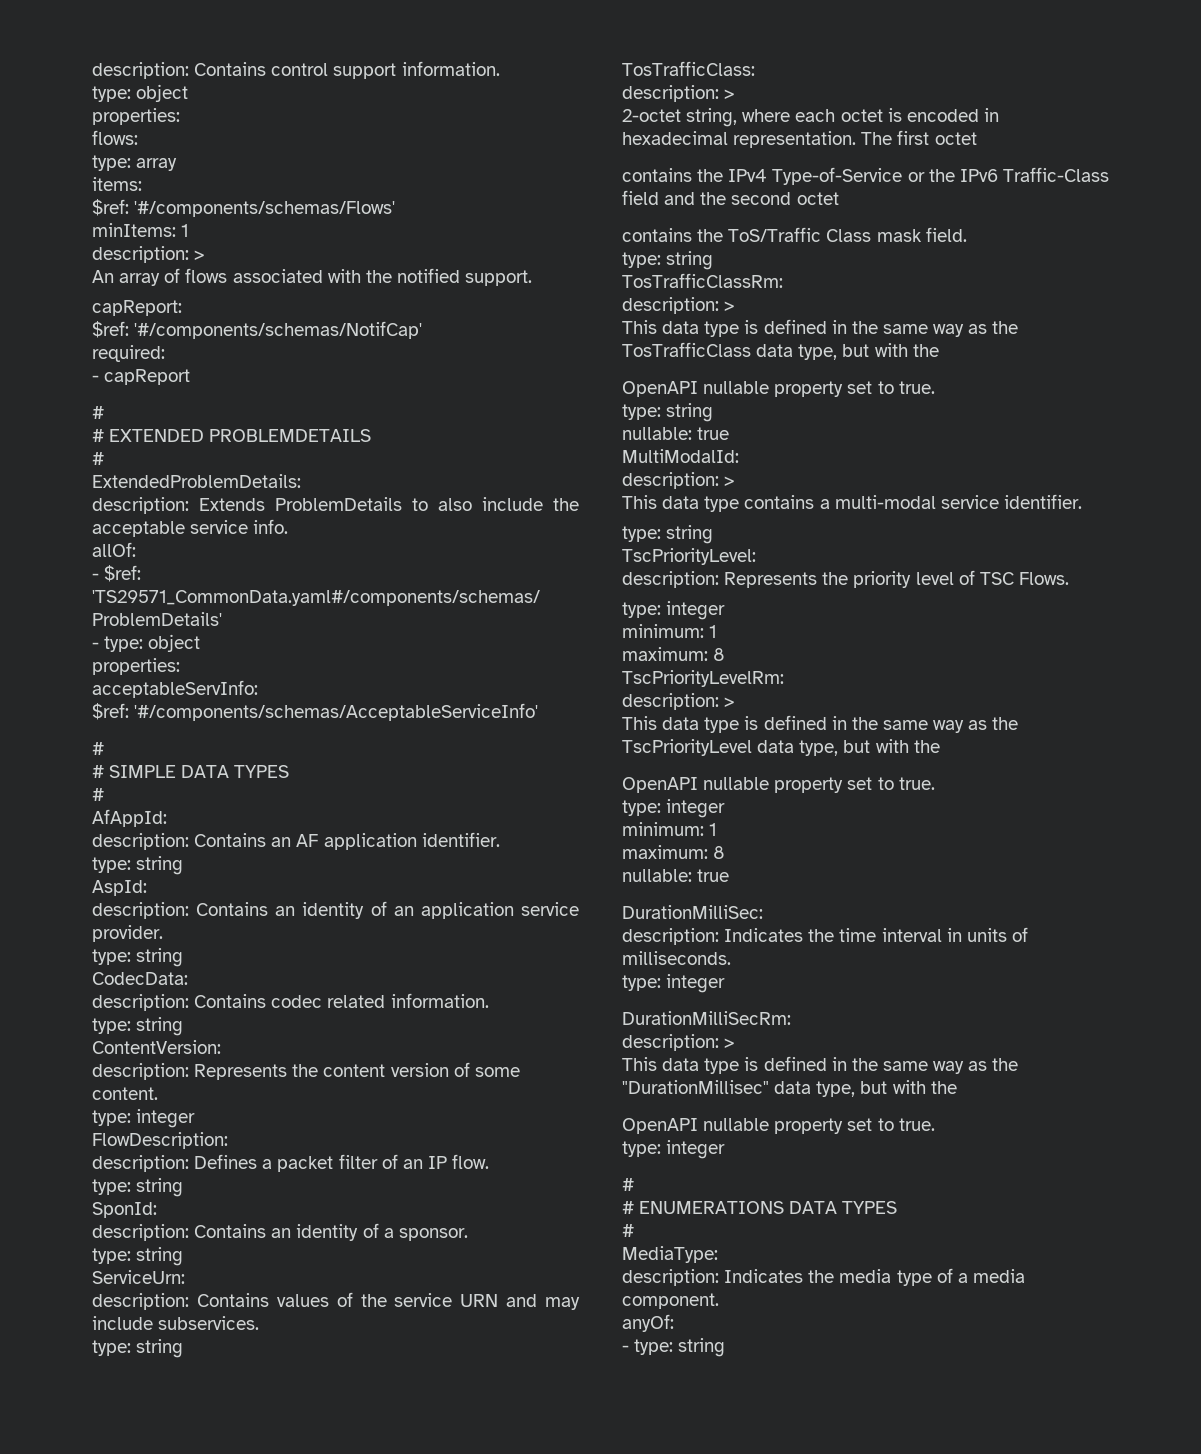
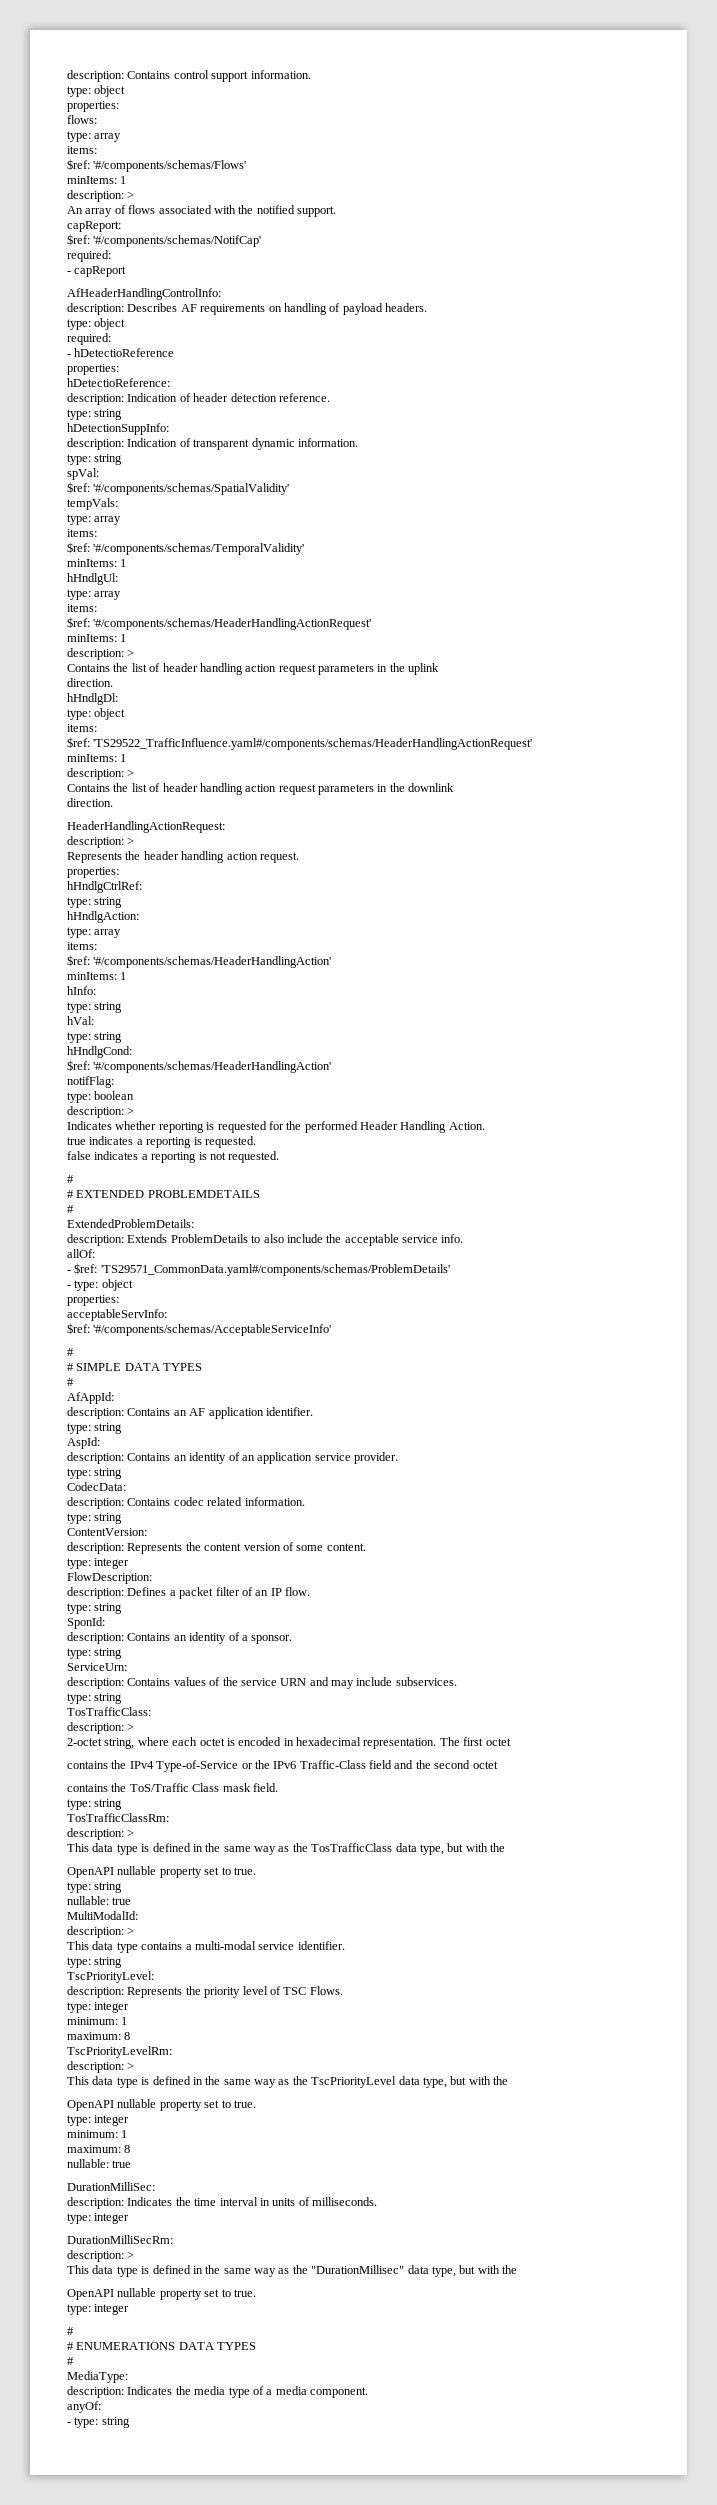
+ AfHeaderHandlingControlInfo:
+ description: Describes AF requirements on handling of payload headers.
+ type: object
+ required:
+ - hDetectioReference
+ properties:
+ hDetectioReference:
+ description: Indication of header detection reference.
+ type: string
+ hDetectionSuppInfo:
+ description: Indication of transparent dynamic information.
+ type: string
+ spVal:
+ $ref: '#/components/schemas/SpatialValidity'
+ tempVals:
+ type: array
+ items:
+ $ref: '#/components/schemas/TemporalValidity'
+ minItems: 1
+ hHndlgUl:
+ type: array
+ items:
+ $ref: '#/components/schemas/HeaderHandlingActionRequest'
+ minItems: 1
+ description: >
+ Contains the list of header handling action request parameters in the uplink
+ direction.
+ hHndlgDl:
+ type: object
+ items:
+ $ref: 'TS29522_TrafficInfluence.yaml#/components/schemas/HeaderHandlingActionRequest'
+ minItems: 1
+ description: >
+ Contains the list of header handling action request parameters in the downlink
+ direction.
+ HeaderHandlingActionRequest:
+ description: >
+ Represents the header handling action request.
+ properties:
+ hHndlgCtrlRef:
+ type: string
+ hHndlgAction:
+ type: array
+ items:
+ $ref: '#/components/schemas/HeaderHandlingAction'
+ minItems: 1
+ hInfo:
+ type: string
+ hVal:
+ type: string
+ hHndlgCond:
+ $ref: '#/components/schemas/HeaderHandlingAction'
+ notifFlag:
+ type: boolean
+ description: >
+ Indicates whether reporting is requested for the performed Header Handling Action.
+ true indicates a reporting is requested.
+ false indicates a reporting is not requested.

